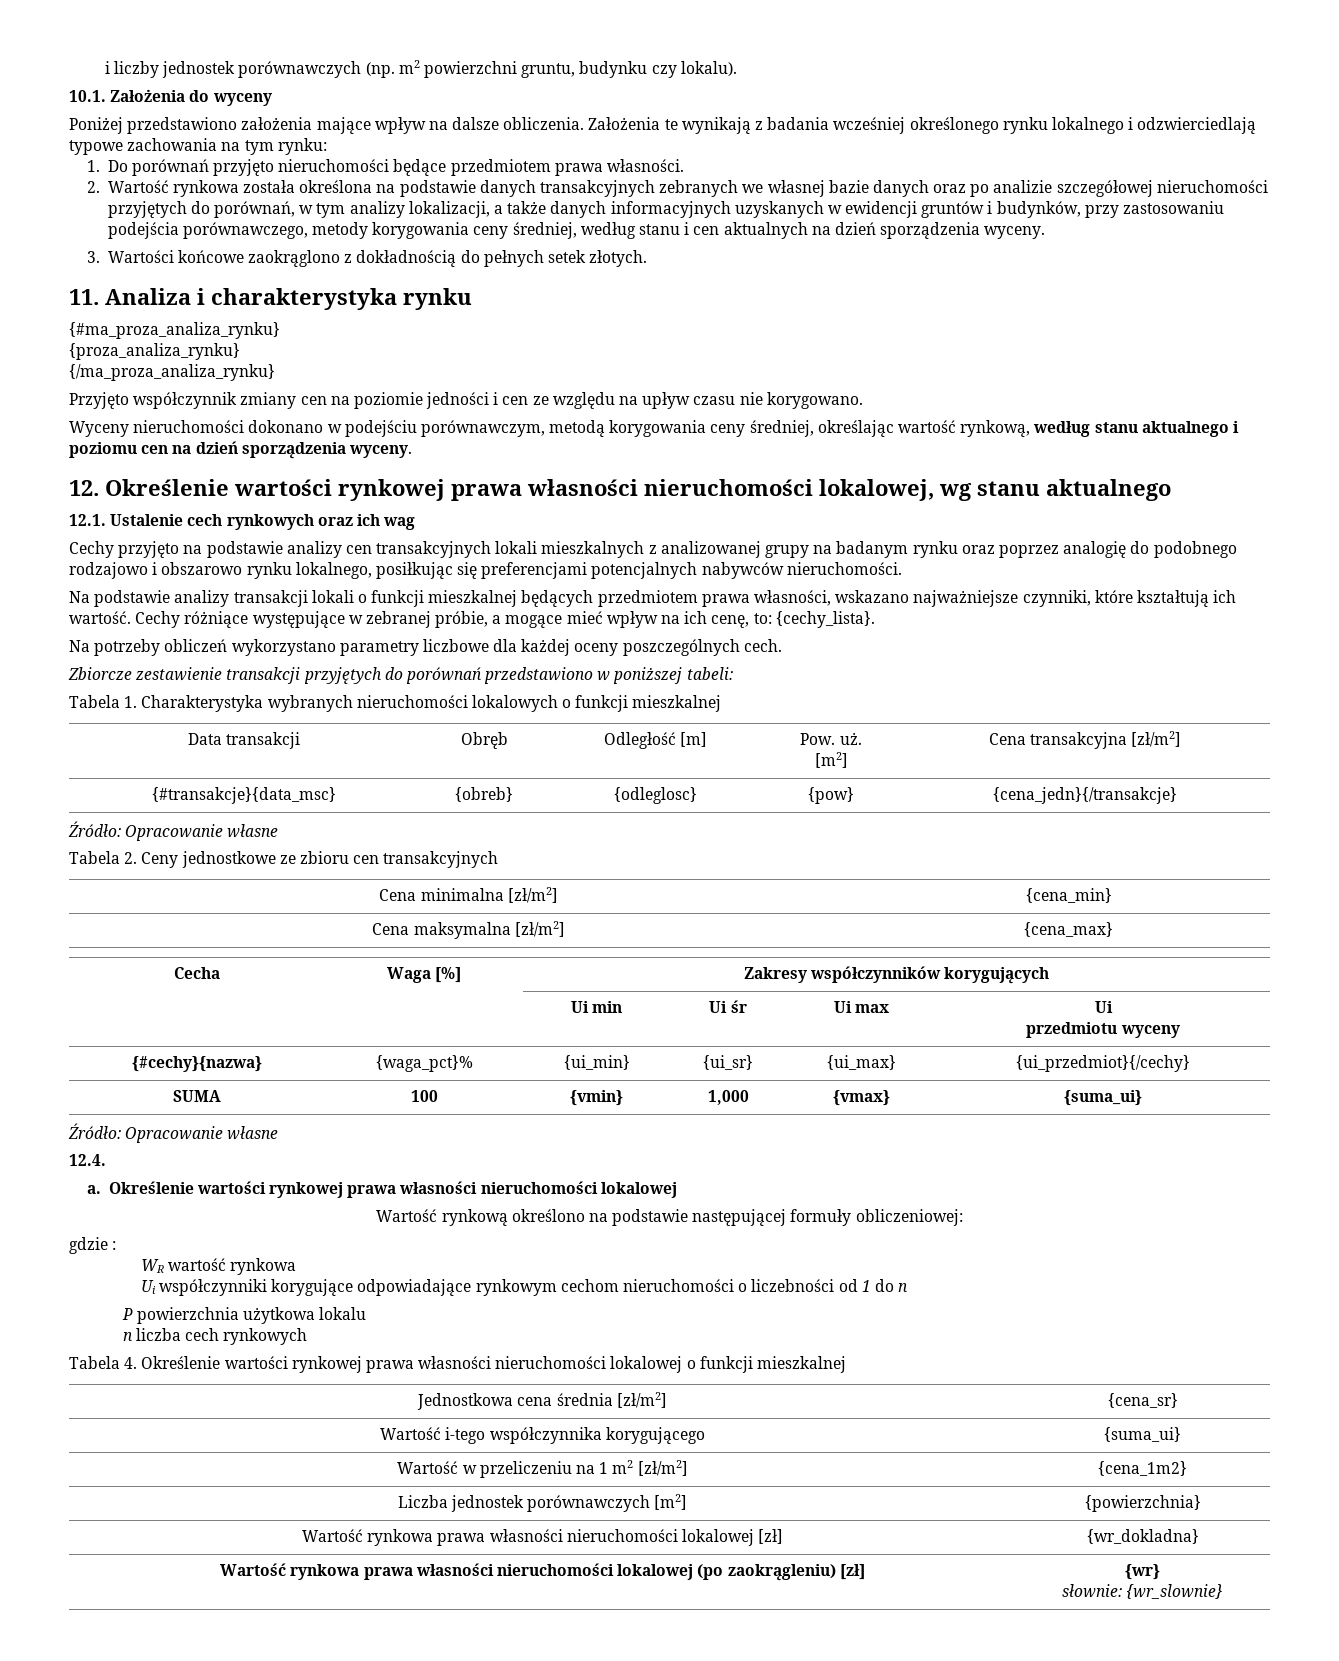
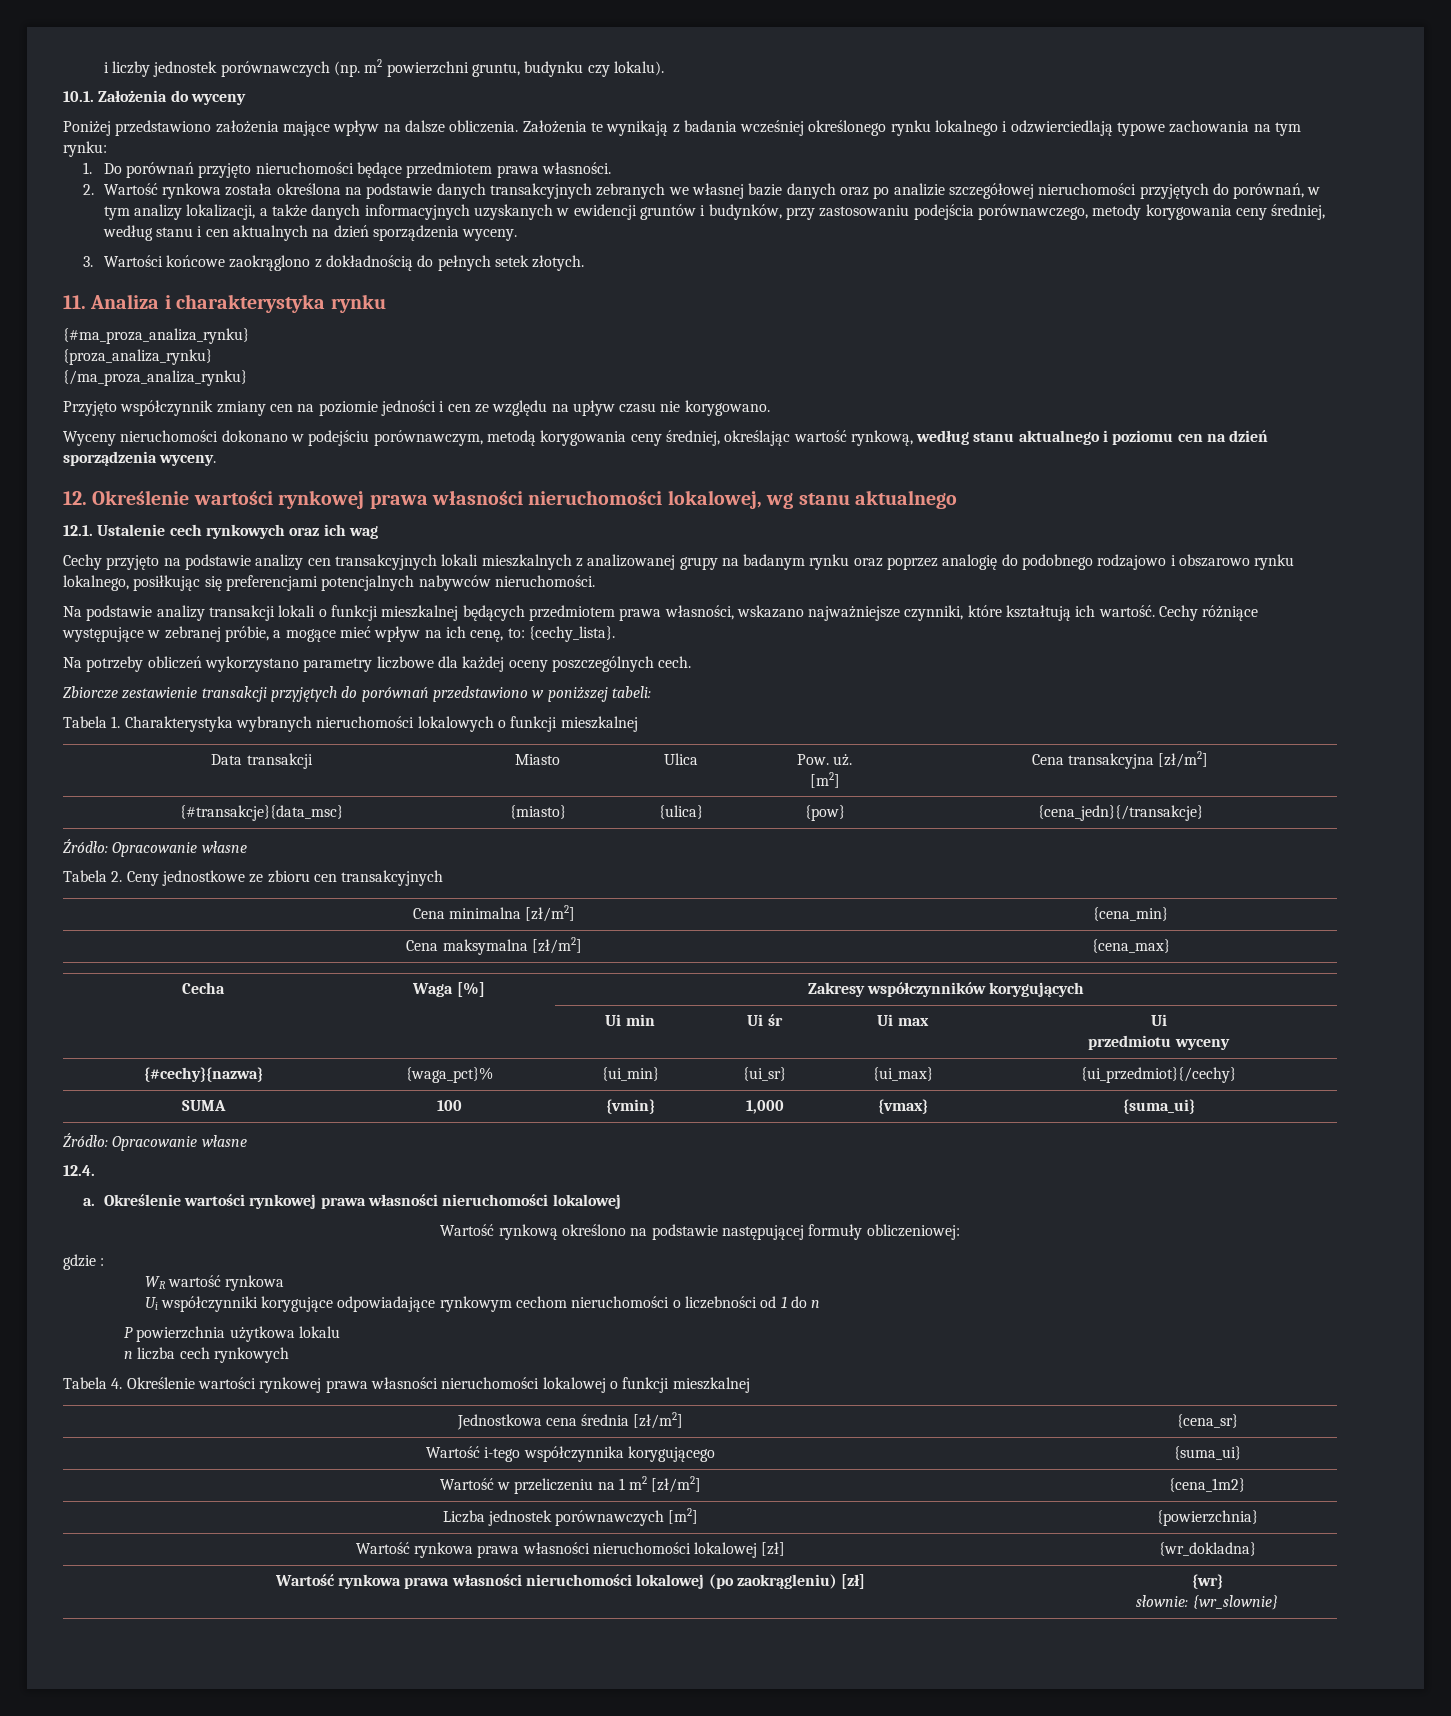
- Data transakcji | Obręb | Odległość [m] | Pow. uż.
+ Data transakcji | Miasto | Ulica | Pow. uż.
- {#transakcje}{data_msc} | {obreb} | {odleglosc} | {pow} | {cena_jedn}{/transakcje}
+ {#transakcje}{data_msc} | {miasto} | {ulica} | {pow} | {cena_jedn}{/transakcje}

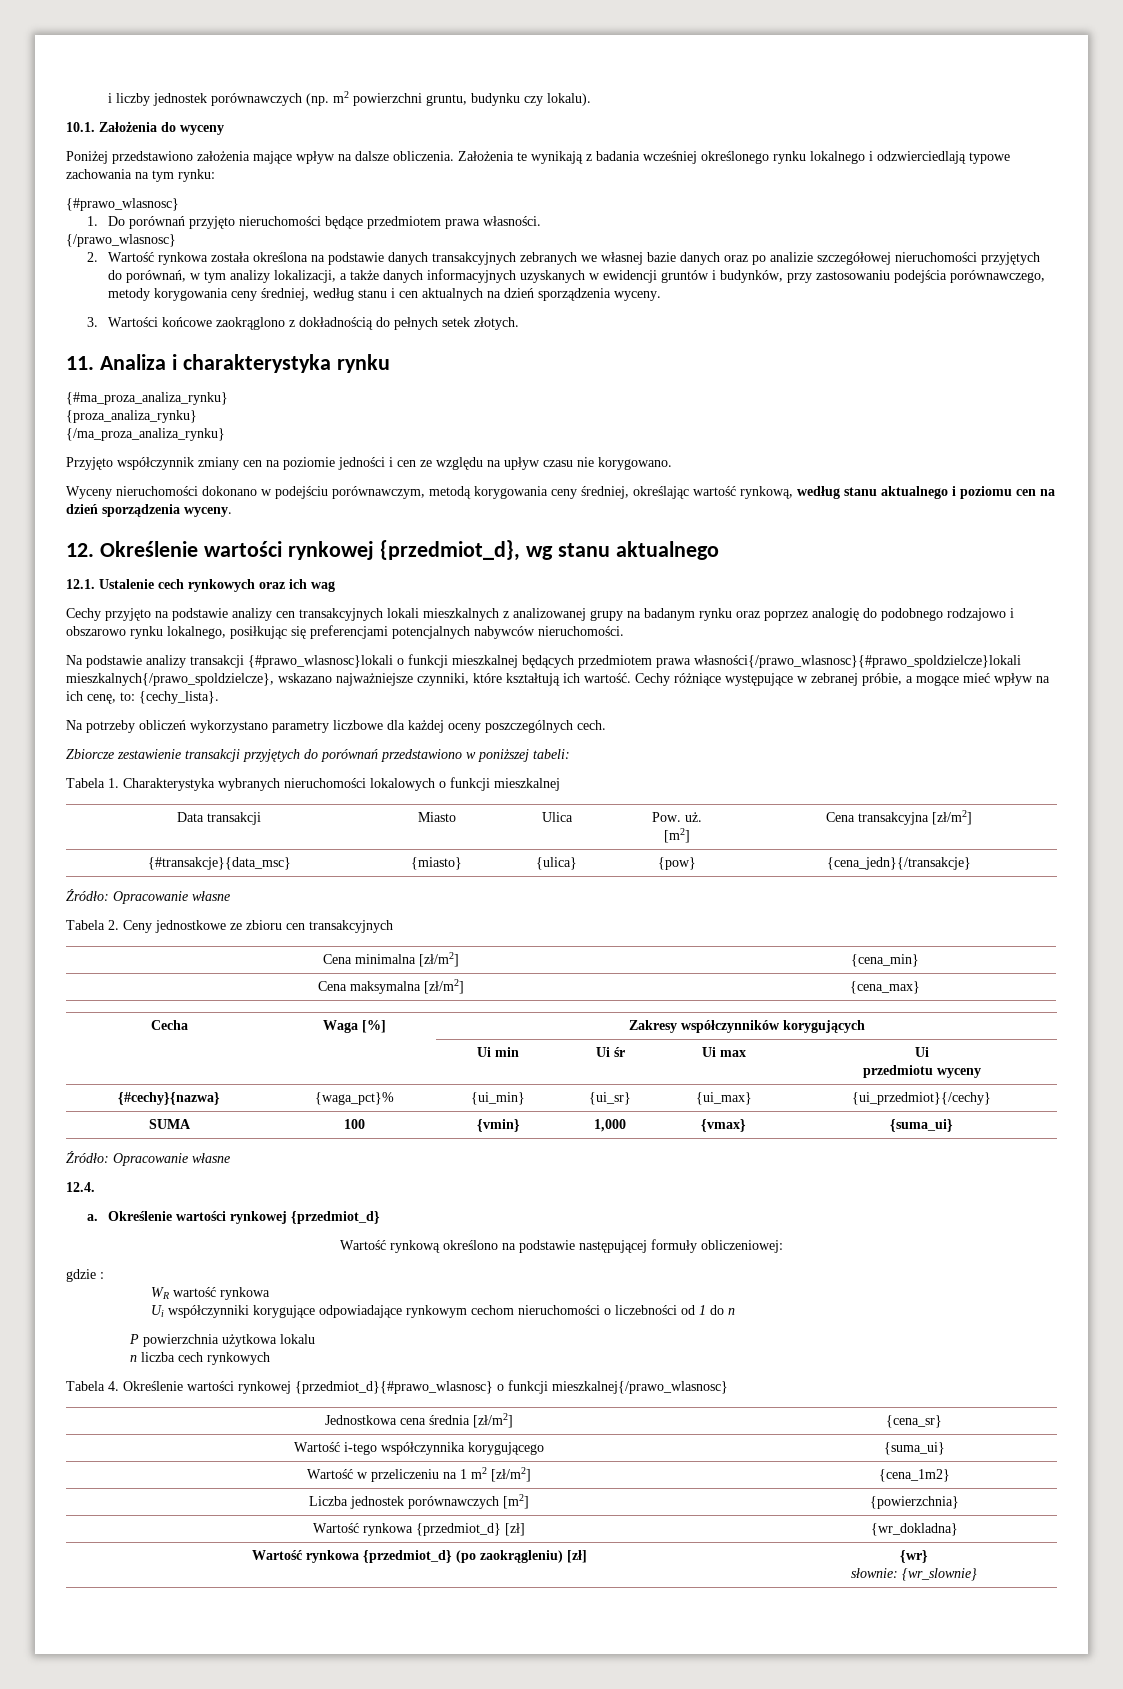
+ {#prawo_wlasnosc}
+ {/prawo_wlasnosc}
- 12. Określenie wartości rynkowej prawa własności nieruchomości lokalowej, wg stanu aktualnego
+ 12. Określenie wartości rynkowej {przedmiot_d}, wg stanu aktualnego
- Na podstawie analizy transakcji lokali o funkcji mieszkalnej będących przedmiotem prawa własności, wskazano najważniejsze czynniki, które kształtują ich wartość.
+ Na podstawie analizy transakcji {#prawo_wlasnosc}lokali o funkcji mieszkalnej będących przedmiotem prawa własności{/prawo_wlasnosc}{#prawo_spoldzielcze}lokali mieszkalnych{/prawo_spoldzielcze}, wskazano najważniejsze czynniki, które kształtują ich wartość.
- a. Określenie wartości rynkowej prawa własności nieruchomości lokalowej
+ a. Określenie wartości rynkowej {przedmiot_d}
- Tabela 4. Określenie wartości rynkowej prawa własności nieruchomości lokalowej o funkcji mieszkalnej
+ Tabela 4. Określenie wartości rynkowej {przedmiot_d}{#prawo_wlasnosc} o funkcji mieszkalnej{/prawo_wlasnosc}
- Wartość rynkowa prawa własności nieruchomości lokalowej [zł] | {wr_dokladna}
+ Wartość rynkowa {przedmiot_d} [zł] | {wr_dokladna}
- Wartość rynkowa prawa własności nieruchomości lokalowej (po zaokrągleniu) [zł] | {wr}
+ Wartość rynkowa {przedmiot_d} (po zaokrągleniu) [zł] | {wr}

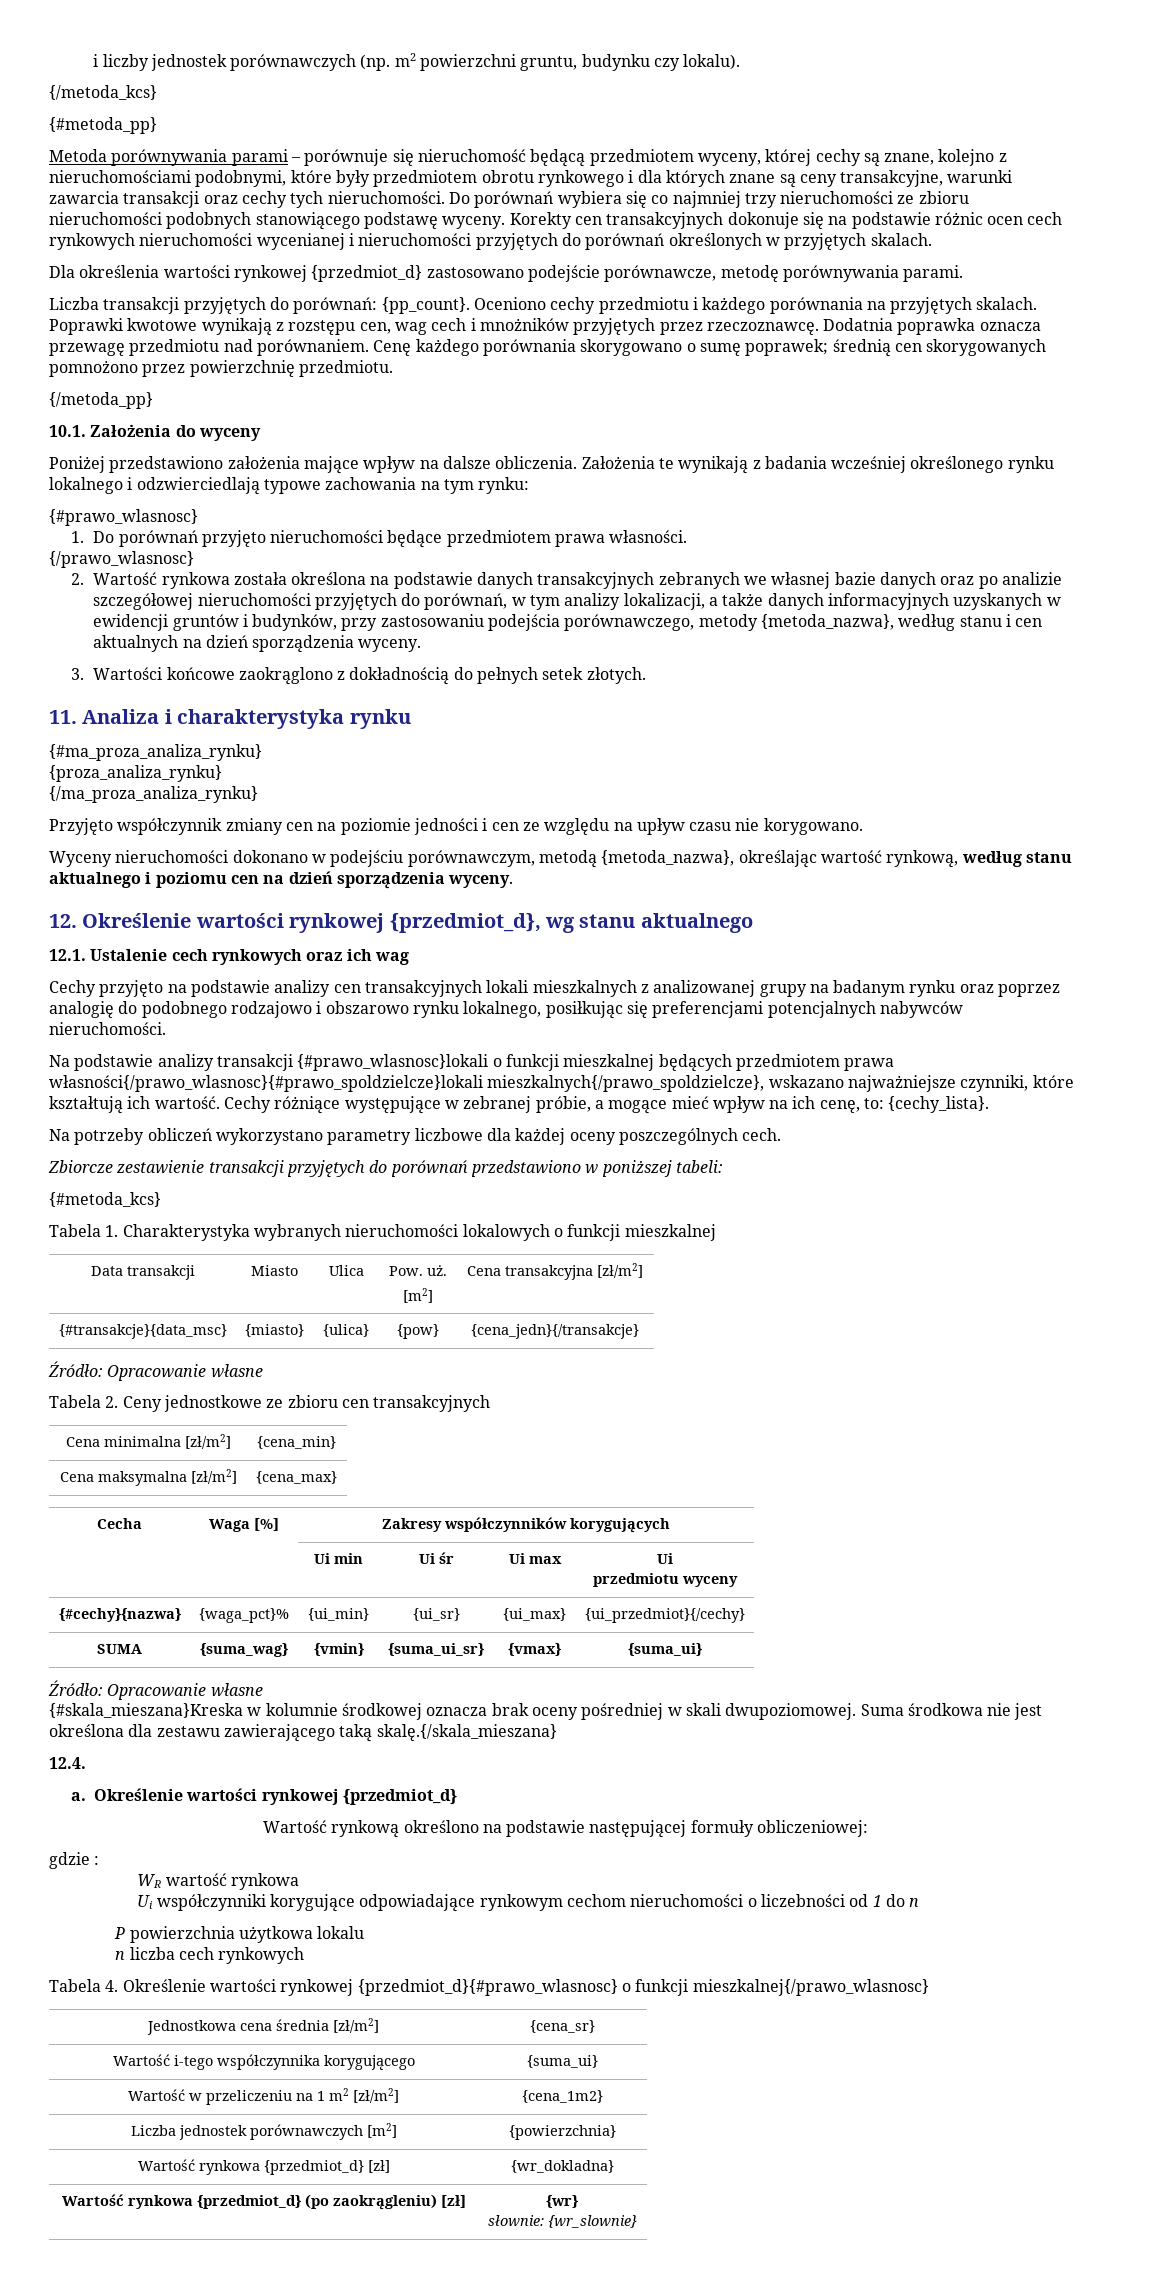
+ {/metoda_kcs}
+ {#metoda_pp}
+ Metoda porównywania parami – porównuje się nieruchomość będącą przedmiotem wyceny, której cechy są znane, kolejno z nieruchomościami podobnymi, które były przedmiotem obrotu rynkowego i dla których znane są ceny transakcyjne, warunki zawarcia transakcji oraz cechy tych nieruchomości. Do porównań wybiera się co najmniej trzy nieruchomości ze zbioru nieruchomości podobnych stanowiącego podstawę wyceny. Korekty cen transakcyjnych dokonuje się na podstawie różnic ocen cech rynkowych nieruchomości wycenianej i nieruchomości przyjętych do porównań określonych w przyjętych skalach.
+ Dla określenia wartości rynkowej {przedmiot_d} zastosowano podejście porównawcze, metodę porównywania parami.
+ Liczba transakcji przyjętych do porównań: {pp_count}. Oceniono cechy przedmiotu i każdego porównania na przyjętych skalach. Poprawki kwotowe wynikają z rozstępu cen, wag cech i mnożników przyjętych przez rzeczoznawcę. Dodatnia poprawka oznacza przewagę przedmiotu nad porównaniem. Cenę każdego porównania skorygowano o sumę poprawek; średnią cen skorygowanych pomnożono przez powierzchnię przedmiotu.
+ {/metoda_pp}
- 2. Wartość rynkowa została określona na podstawie danych transakcyjnych zebranych we własnej bazie danych oraz po analizie szczegółowej nieruchomości przyjętych do porównań, w tym analizy lokalizacji, a także danych informacyjnych uzyskanych w ewidencji gruntów i budynków, przy zastosowaniu podejścia porównawczego, metody korygowania ceny średniej, według stanu i cen aktualnych na dzień sporządzenia wyceny.
+ 2. Wartość rynkowa została określona na podstawie danych transakcyjnych zebranych we własnej bazie danych oraz po analizie szczegółowej nieruchomości przyjętych do porównań, w tym analizy lokalizacji, a także danych informacyjnych uzyskanych w ewidencji gruntów i budynków, przy zastosowaniu podejścia porównawczego, metody {metoda_nazwa}, według stanu i cen aktualnych na dzień sporządzenia wyceny.
- Wyceny nieruchomości dokonano w podejściu porównawczym, metodą korygowania ceny średniej, określając wartość rynkową, według stanu aktualnego i poziomu cen na dzień sporządzenia wyceny.
+ Wyceny nieruchomości dokonano w podejściu porównawczym, metodą {metoda_nazwa}, określając wartość rynkową, według stanu aktualnego i poziomu cen na dzień sporządzenia wyceny.
+ {#metoda_kcs}
- SUMA | 100 | {vmin} | 1,000 | {vmax} | {suma_ui}
+ SUMA | {suma_wag} | {vmin} | {suma_ui_sr} | {vmax} | {suma_ui}
+ {#skala_mieszana}Kreska w kolumnie środkowej oznacza brak oceny pośredniej w skali dwupoziomowej. Suma środkowa nie jest określona dla zestawu zawierającego taką skalę.{/skala_mieszana}

